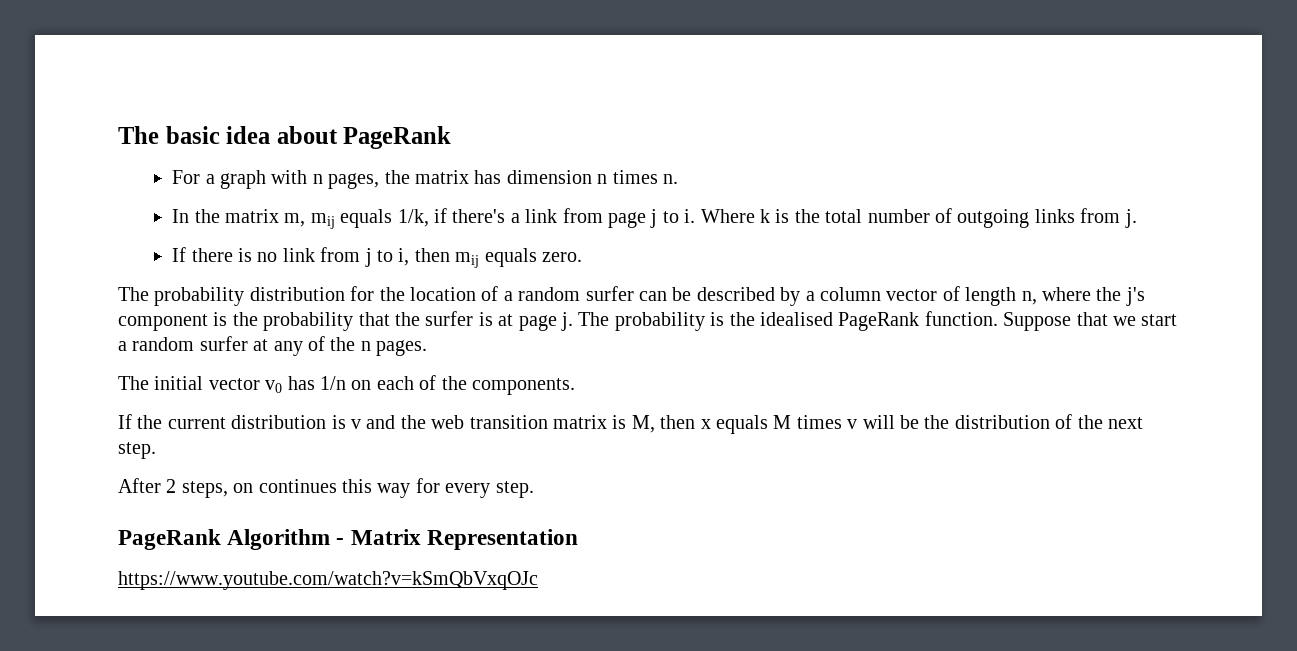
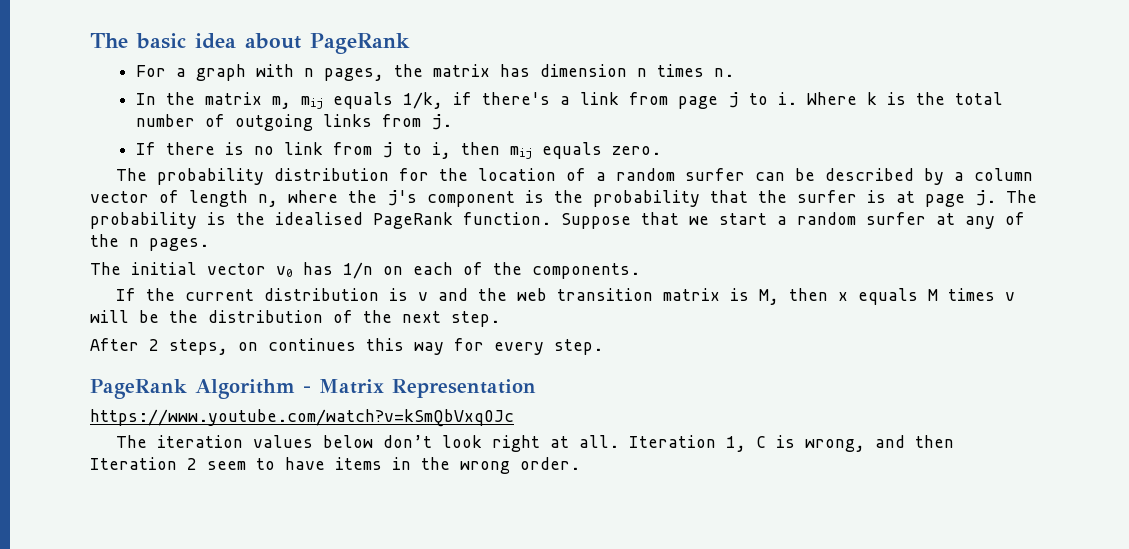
+ The iteration values below don’t look right at all. Iteration 1, C is wrong, and then Iteration 2 seem to have items in the wrong order.

